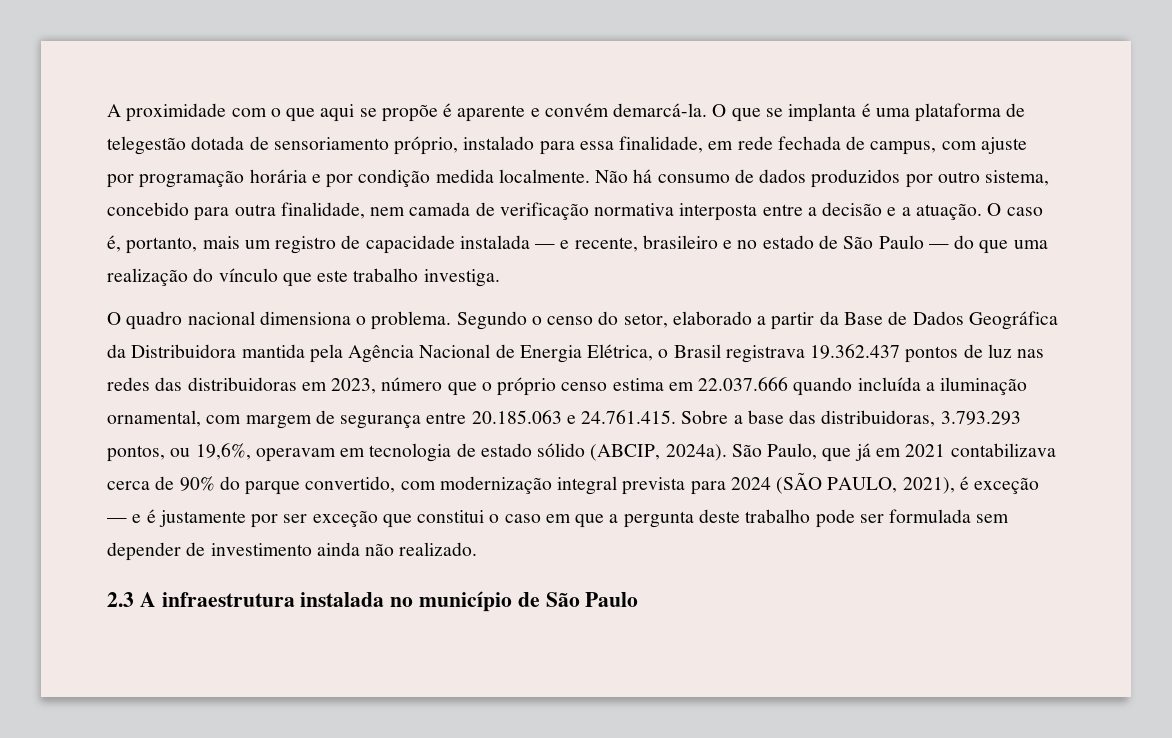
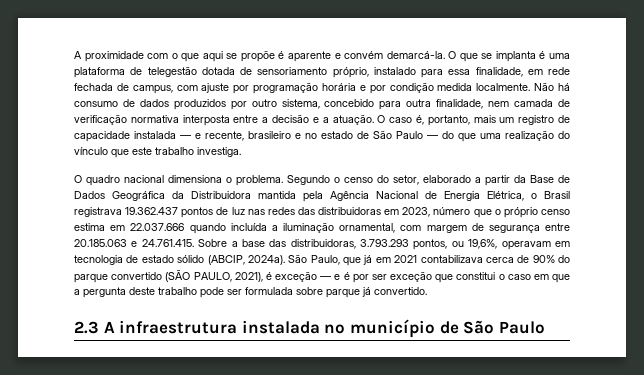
- São Paulo, que já em 2021 contabilizava cerca de 90% do parque convertido, com modernização integral prevista para 2024 (SÃO PAULO, 2021), é exceção — e é justamente por ser exceção que constitui o caso em que a pergunta deste trabalho pode ser formulada sem depender de investimento ainda não realizado.
+ São Paulo, que já em 2021 contabilizava cerca de 90% do parque convertido (SÃO PAULO, 2021), é exceção — e é por ser exceção que constitui o caso em que a pergunta deste trabalho pode ser formulada sobre parque já convertido.

